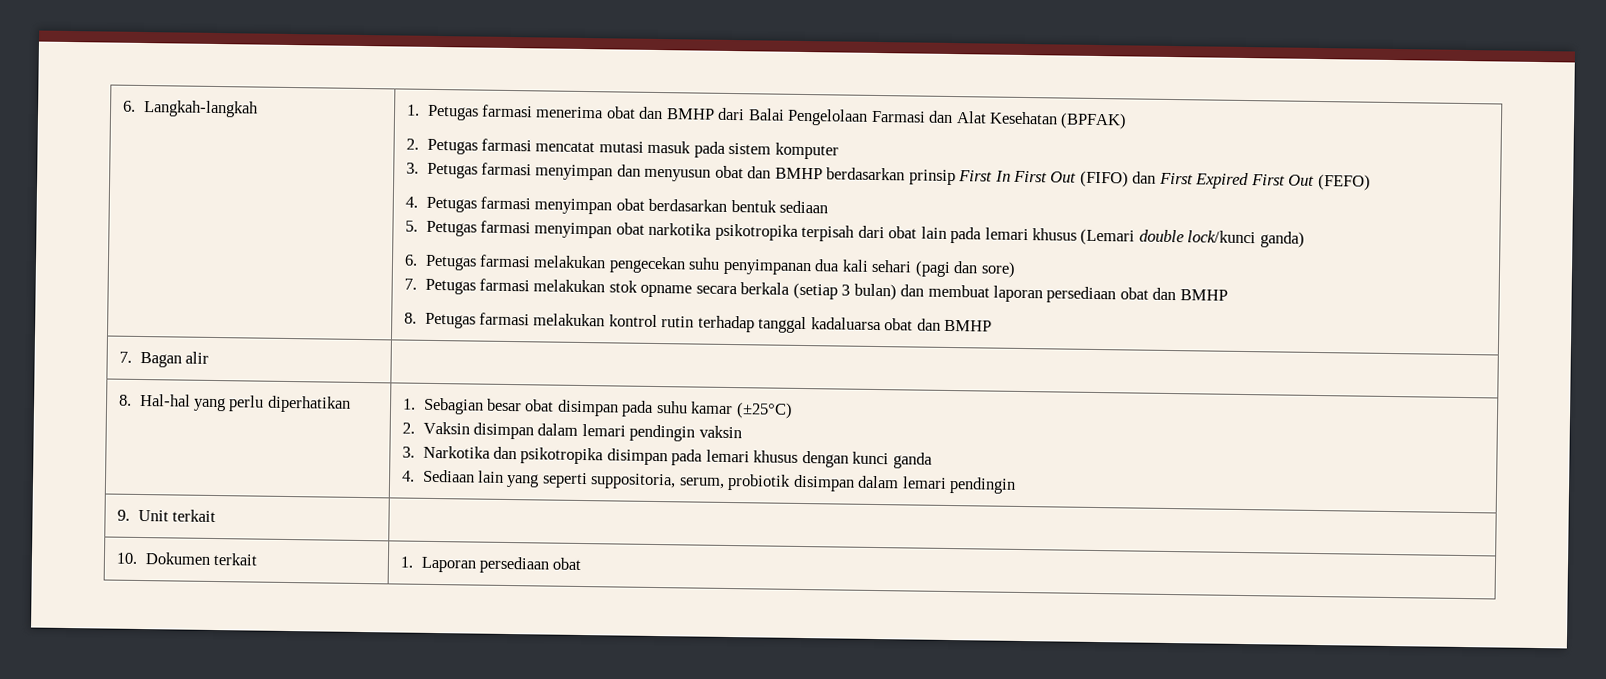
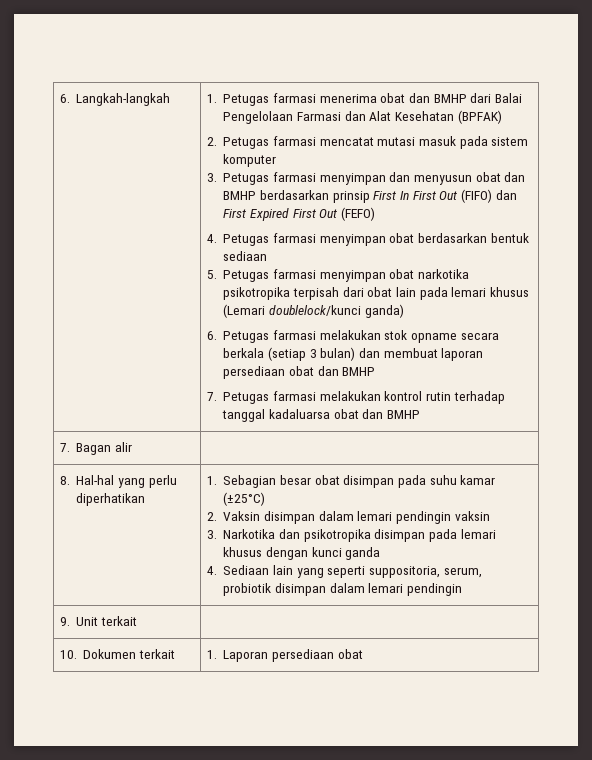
- 5. Petugas farmasi menyimpan obat narkotika psikotropika terpisah dari obat lain pada lemari khusus (Lemari double lock/kunci ganda)
+ 5. Petugas farmasi menyimpan obat narkotika psikotropika terpisah dari obat lain pada lemari khusus (Lemari doublelock/kunci ganda)
- 6. Petugas farmasi melakukan pengecekan suhu penyimpanan dua kali sehari (pagi dan sore)
- 7. Petugas farmasi melakukan stok opname secara berkala (setiap 3 bulan) dan membuat laporan persediaan obat dan BMHP
+ 6. Petugas farmasi melakukan stok opname secara berkala (setiap 3 bulan) dan membuat laporan persediaan obat dan BMHP
- 8. Petugas farmasi melakukan kontrol rutin terhadap tanggal kadaluarsa obat dan BMHP
+ 7. Petugas farmasi melakukan kontrol rutin terhadap tanggal kadaluarsa obat dan BMHP

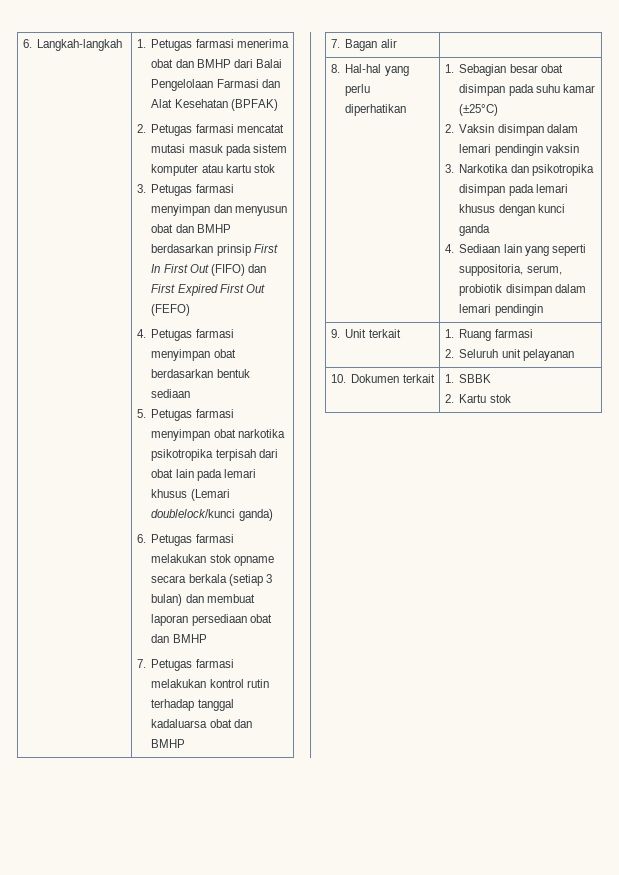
- 2. Petugas farmasi mencatat mutasi masuk pada sistem komputer
+ 2. Petugas farmasi mencatat mutasi masuk pada sistem komputer atau kartu stok
- 9. Unit terkait |
+ 9. Unit terkait | 1. Ruang farmasi
+ 2. Seluruh unit pelayanan
- 10. Dokumen terkait | 1. Laporan persediaan obat
+ 10. Dokumen terkait | 1. SBBK
+ 2. Kartu stok

